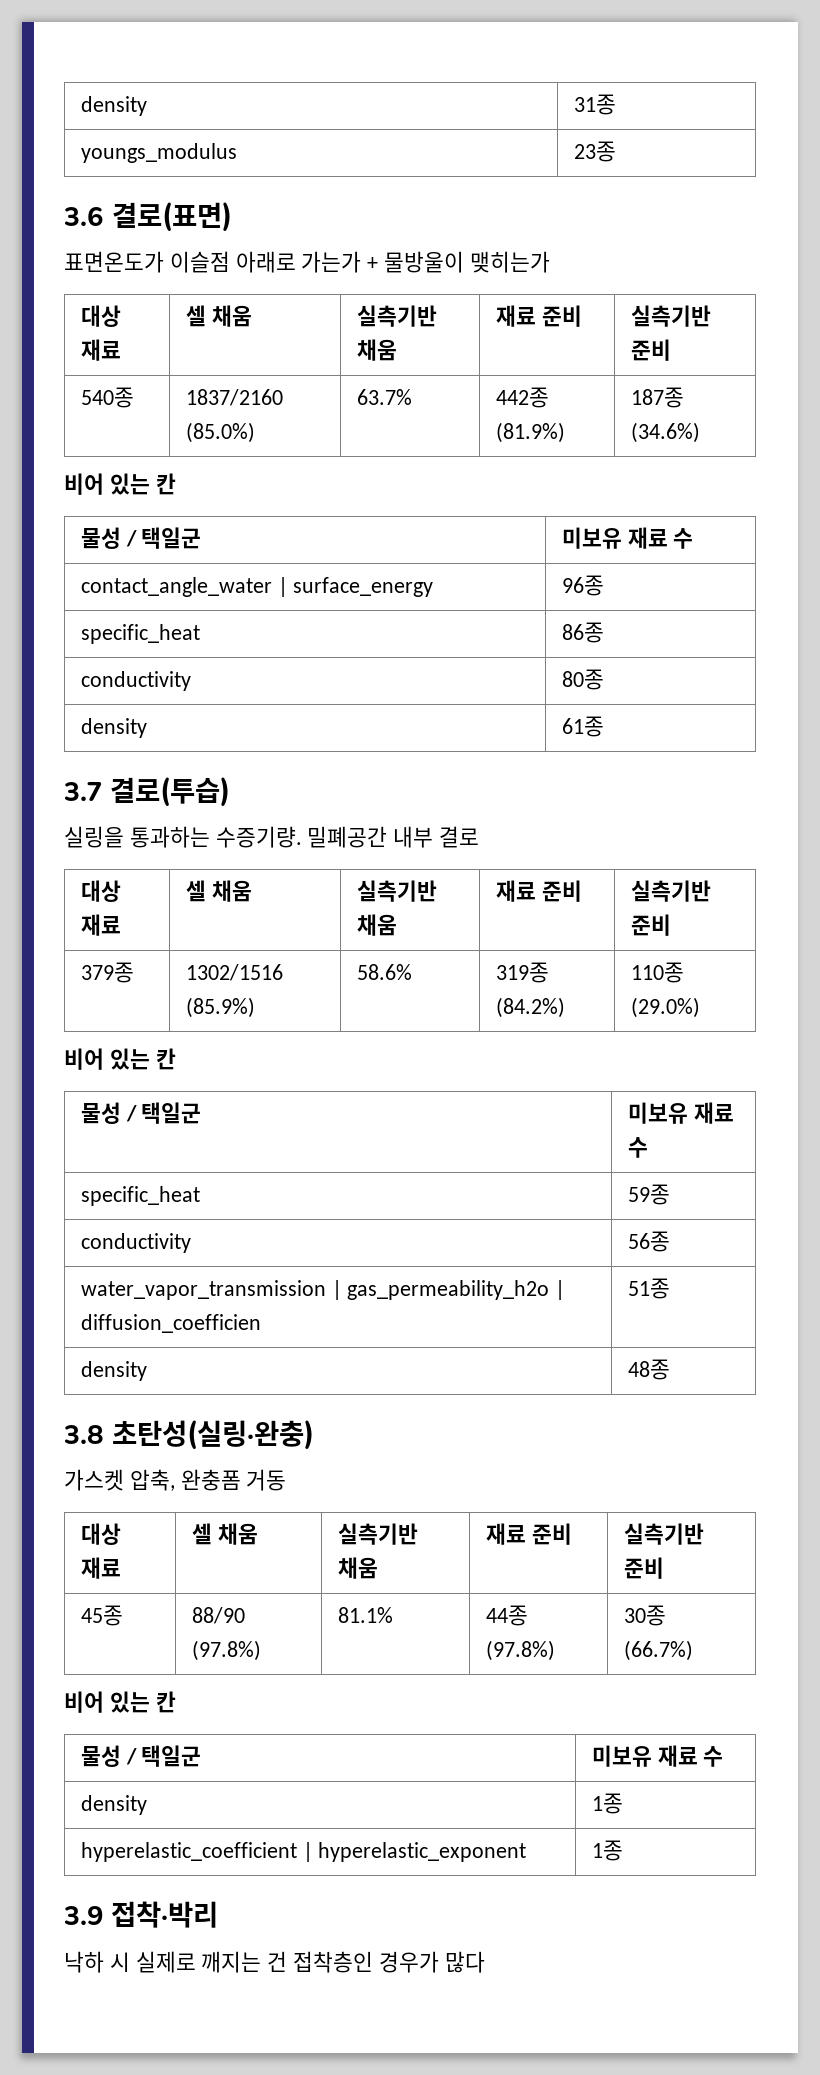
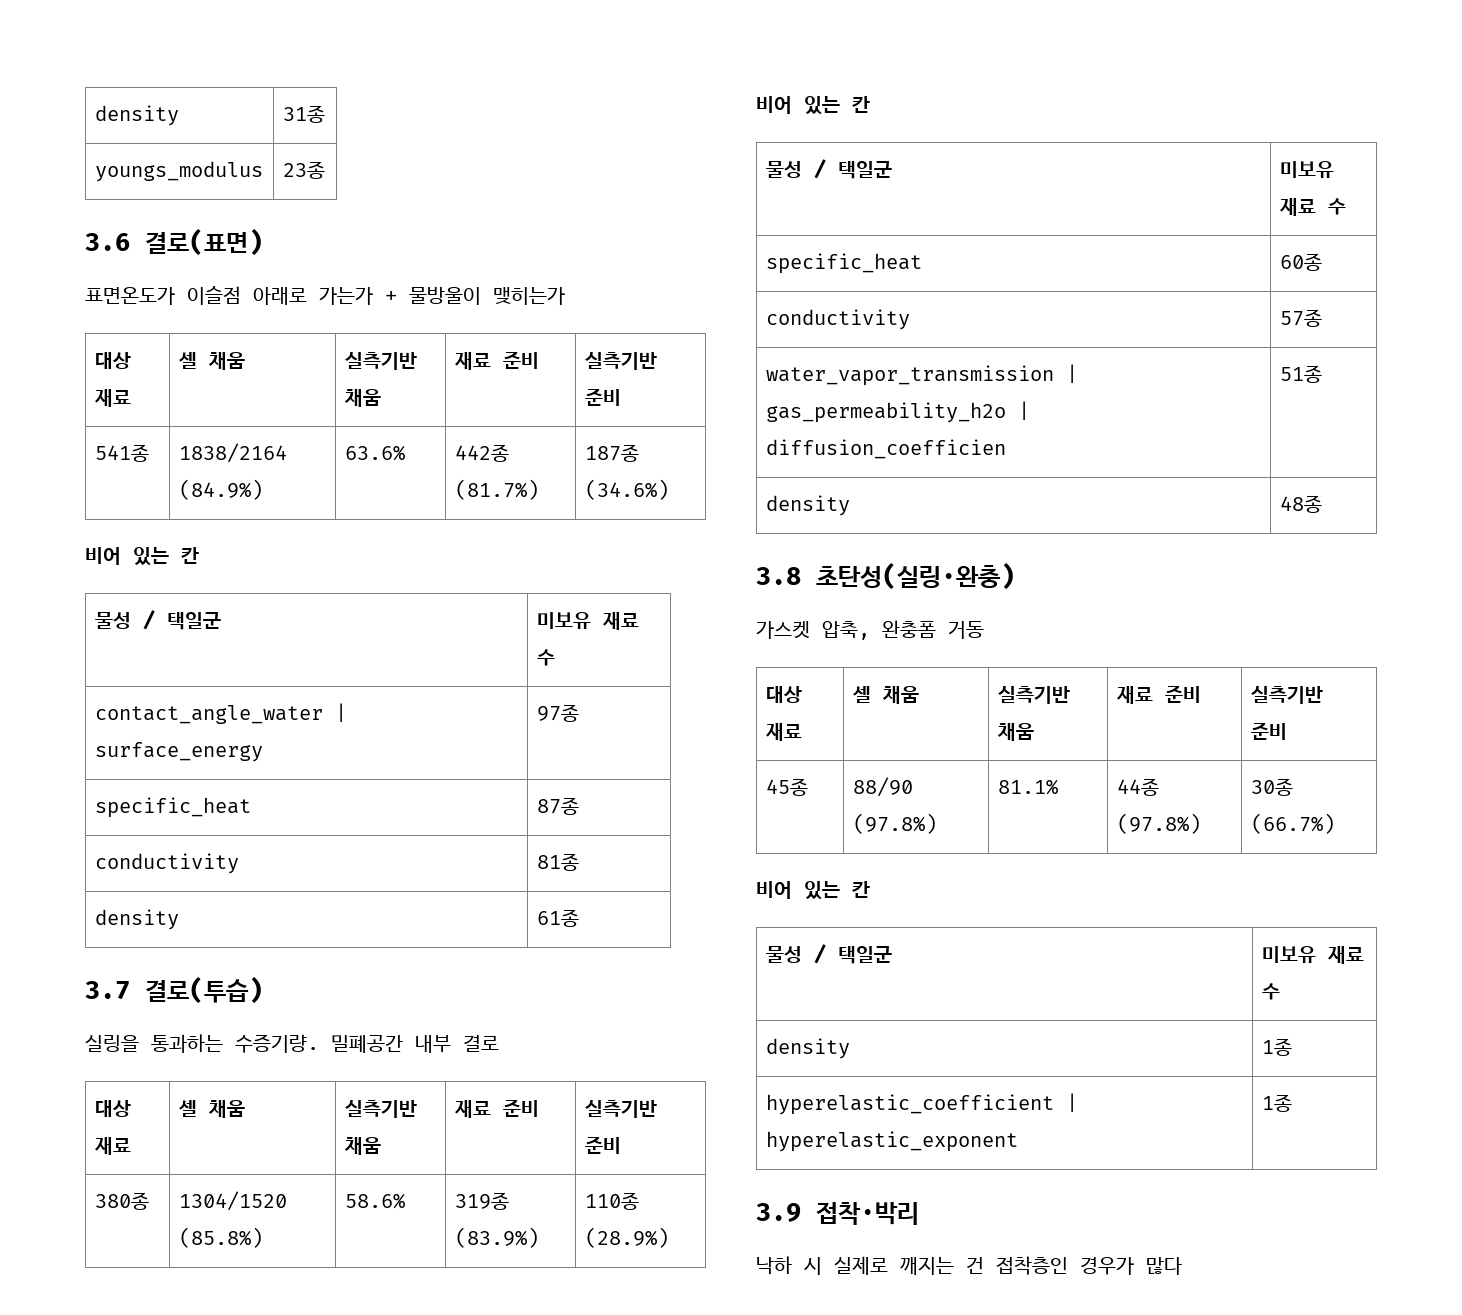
- 540종 | 1837/2160 (85.0%) | 63.7% | 442종 (81.9%) | 187종 (34.6%)
+ 541종 | 1838/2164 (84.9%) | 63.6% | 442종 (81.7%) | 187종 (34.6%)
- contact_angle_water | surface_energy | 96종
- specific_heat | 86종
- conductivity | 80종
+ contact_angle_water | surface_energy | 97종
+ specific_heat | 87종
+ conductivity | 81종
- 379종 | 1302/1516 (85.9%) | 58.6% | 319종 (84.2%) | 110종 (29.0%)
+ 380종 | 1304/1520 (85.8%) | 58.6% | 319종 (83.9%) | 110종 (28.9%)
- specific_heat | 59종
- conductivity | 56종
+ specific_heat | 60종
+ conductivity | 57종

